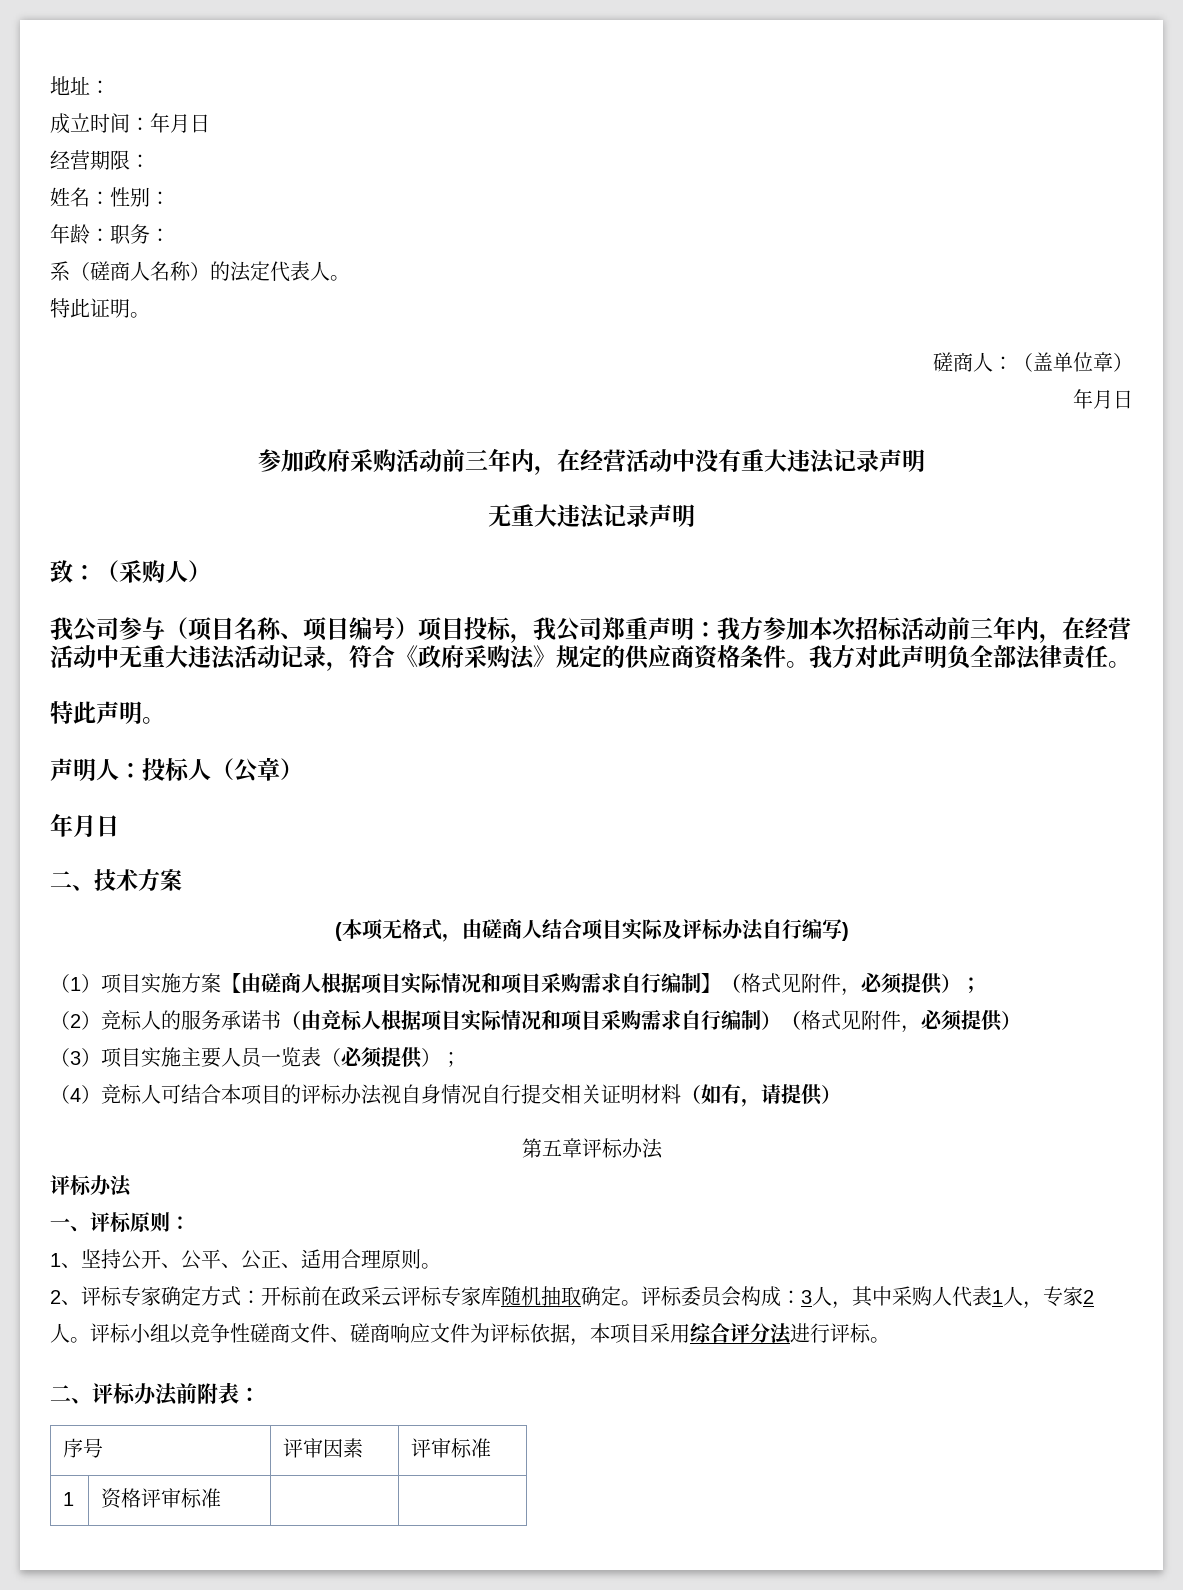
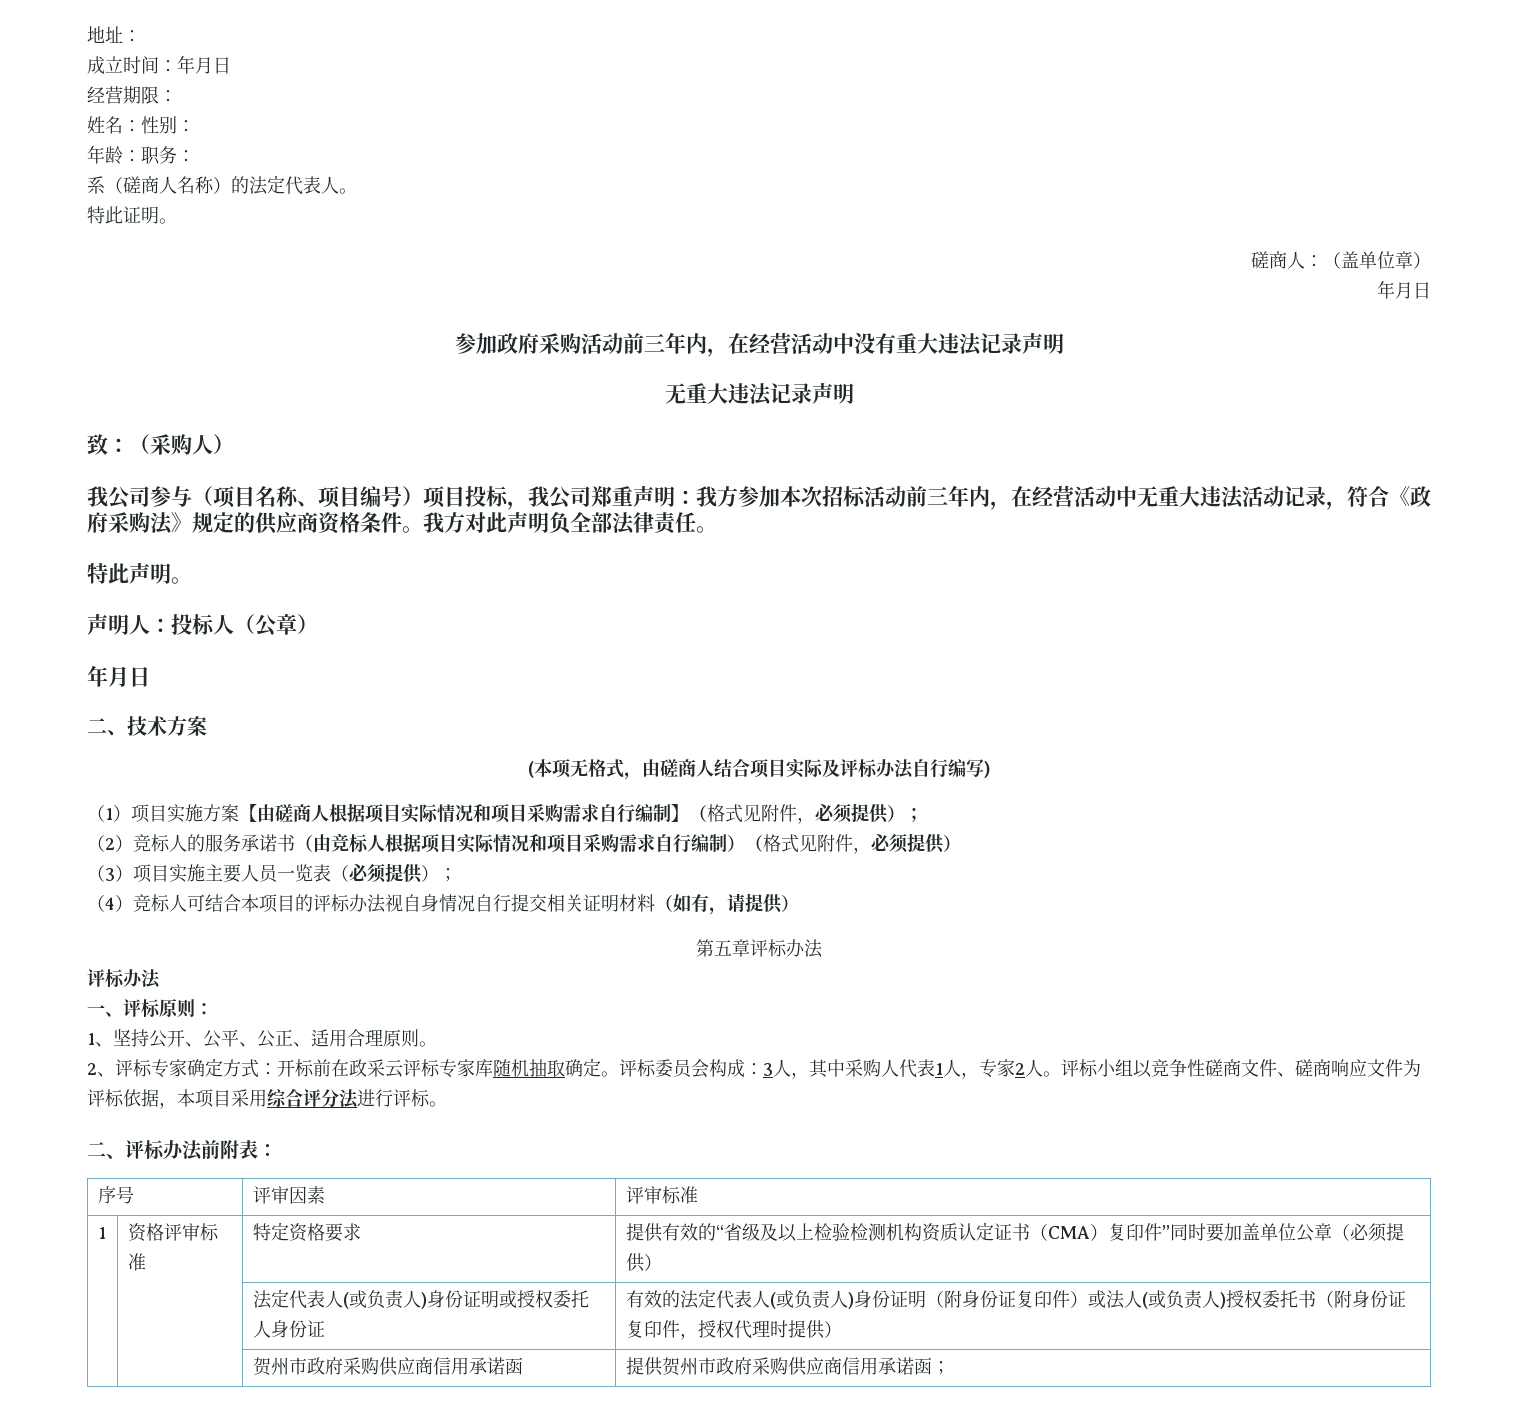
- 1 | 资格评审标准 | |
+ 1 | 资格评审标准 | 特定资格要求 | 提供有效的“省级及以上检验检测机构资质认定证书（CMA）复印件”同时要加盖单位公章（必须提供）
+ | | 法定代表人(或负责人)身份证明或授权委托人身份证 | 有效的法定代表人(或负责人)身份证明（附身份证复印件）或法人(或负责人)授权委托书（附身份证复印件，授权代理时提供）
+ | | 贺州市政府采购供应商信用承诺函 | 提供贺州市政府采购供应商信用承诺函；

